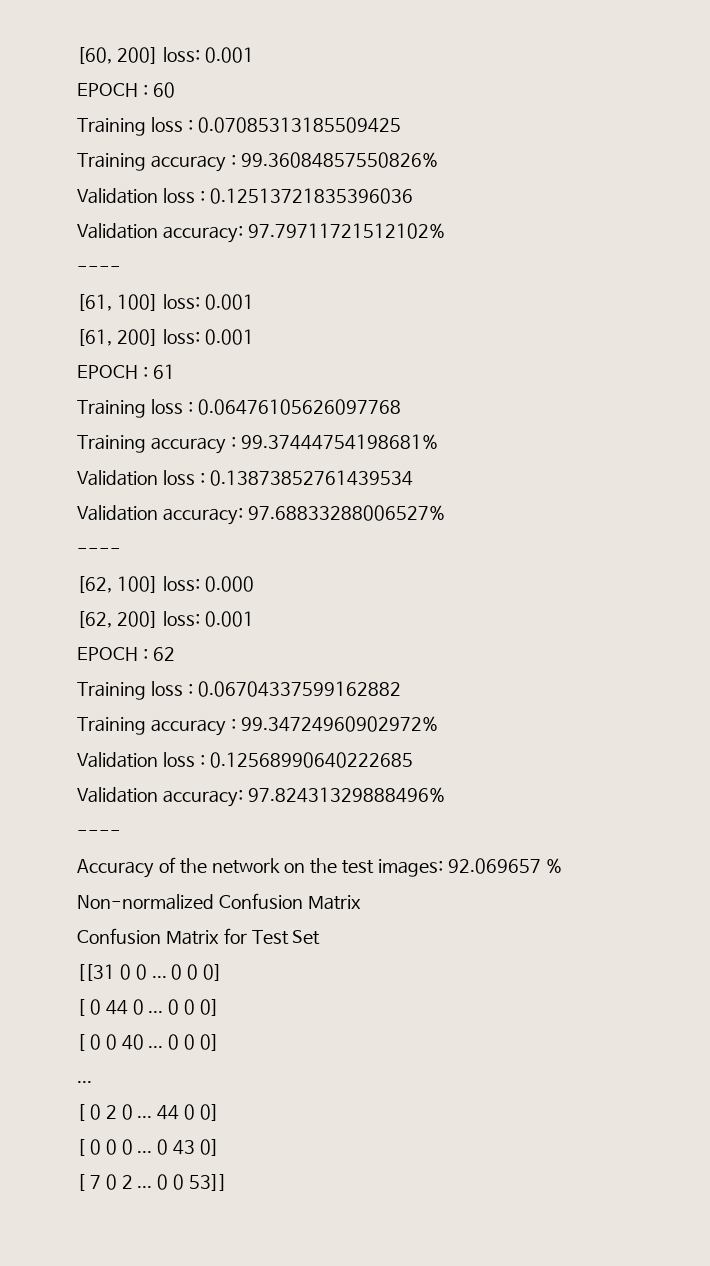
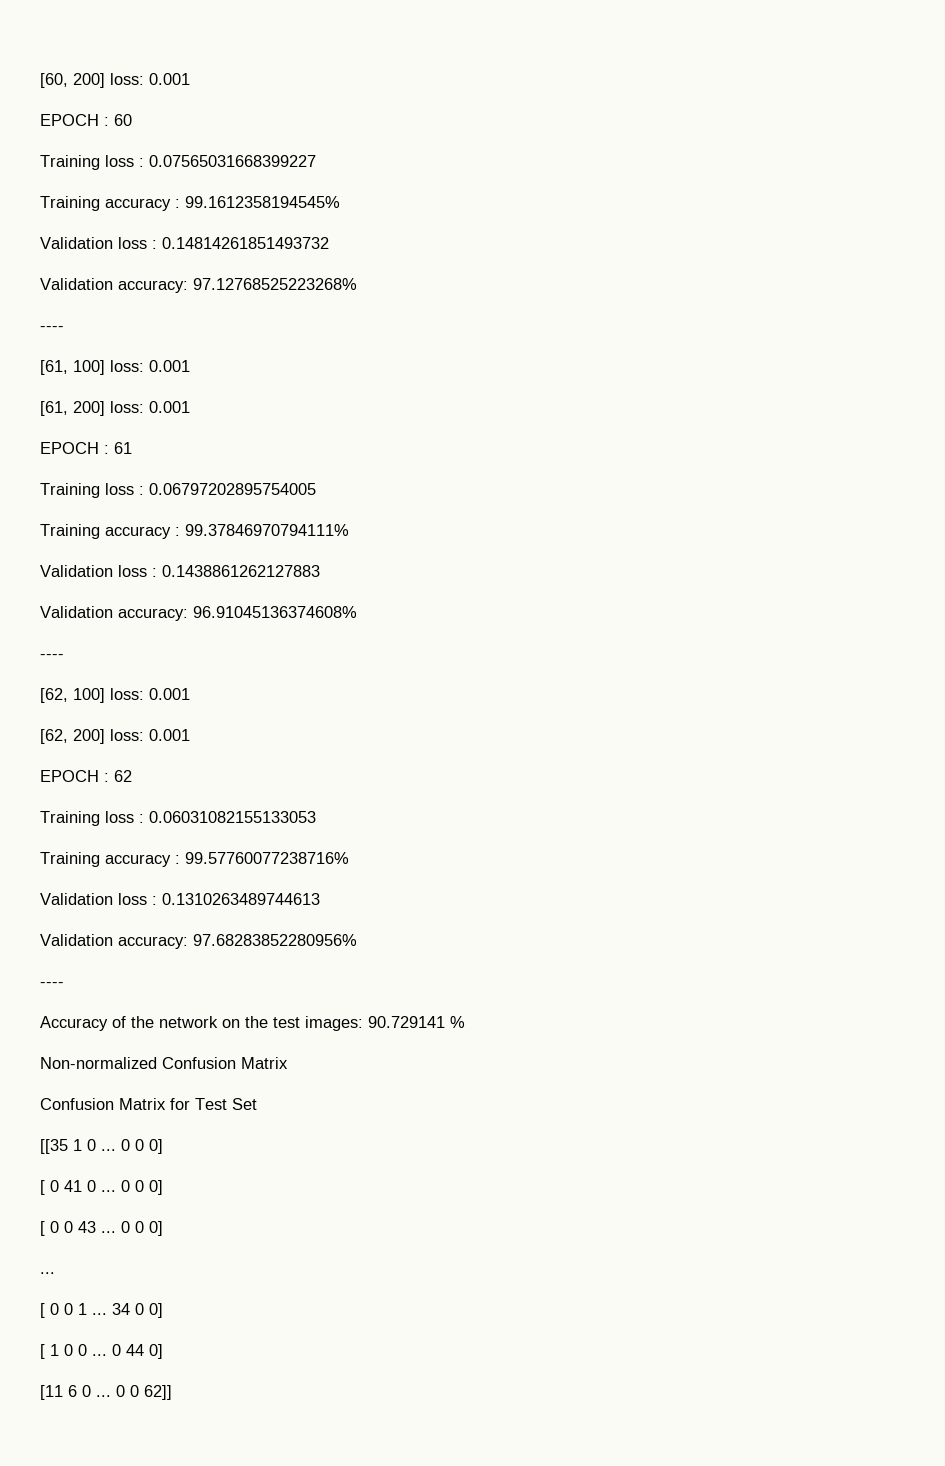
- Training loss : 0.07085313185509425
- Training accuracy : 99.36084857550826%
- Validation loss : 0.12513721835396036
- Validation accuracy: 97.79711721512102%
+ Training loss : 0.07565031668399227
+ Training accuracy : 99.1612358194545%
+ Validation loss : 0.14814261851493732
+ Validation accuracy: 97.12768525223268%
- Training loss : 0.06476105626097768
- Training accuracy : 99.37444754198681%
- Validation loss : 0.13873852761439534
- Validation accuracy: 97.68833288006527%
+ Training loss : 0.06797202895754005
+ Training accuracy : 99.37846970794111%
+ Validation loss : 0.1438861262127883
+ Validation accuracy: 96.91045136374608%
- [62, 100] loss: 0.000
+ [62, 100] loss: 0.001
- Training loss : 0.06704337599162882
- Training accuracy : 99.34724960902972%
- Validation loss : 0.12568990640222685
- Validation accuracy: 97.82431329888496%
+ Training loss : 0.06031082155133053
+ Training accuracy : 99.57760077238716%
+ Validation loss : 0.1310263489744613
+ Validation accuracy: 97.68283852280956%
- Accuracy of the network on the test images: 92.069657 %
+ Accuracy of the network on the test images: 90.729141 %
- [[31 0 0 ... 0 0 0]
- [ 0 44 0 ...
+ [[35 1 0 ... 0 0 0]
+ [ 0 41 0 ...
- [ 0 0 40 ...
+ [ 0 0 43 ...
- [ 0 2 0 ... 44 0 0]
- [ 0 0 0 ... 0 43 0]
- [ 7 0 2 ... 0 0 53]]
+ [ 0 0 1 ... 34 0 0]
+ [ 1 0 0 ... 0 44 0]
+ [11 6 0 ... 0 0 62]]

